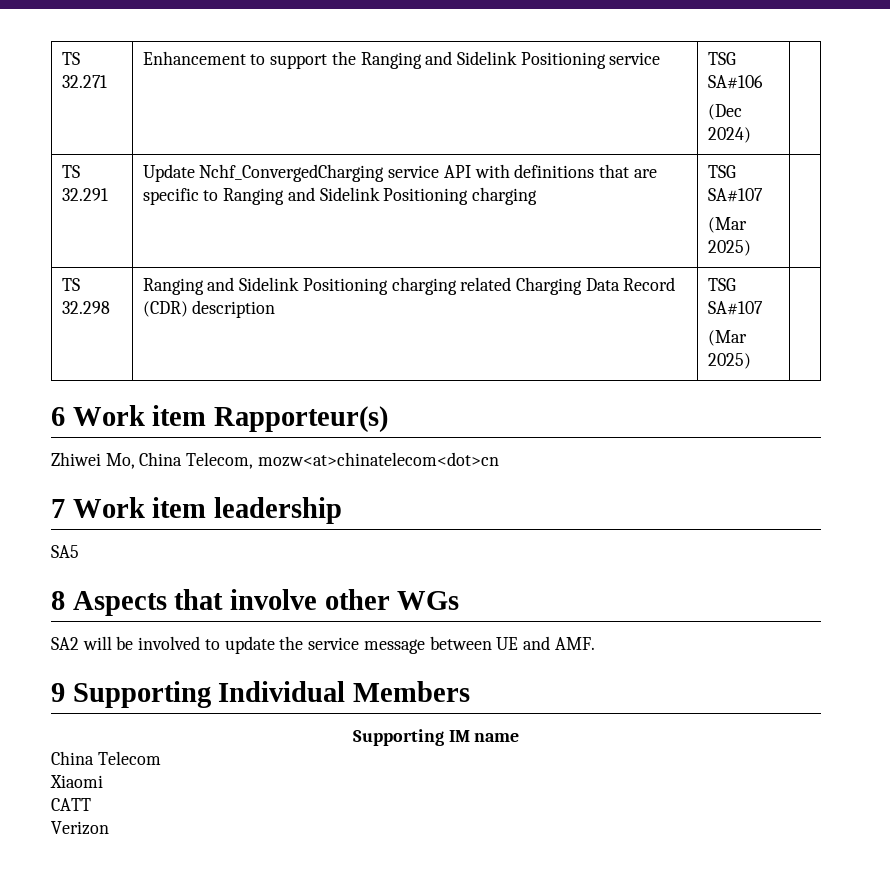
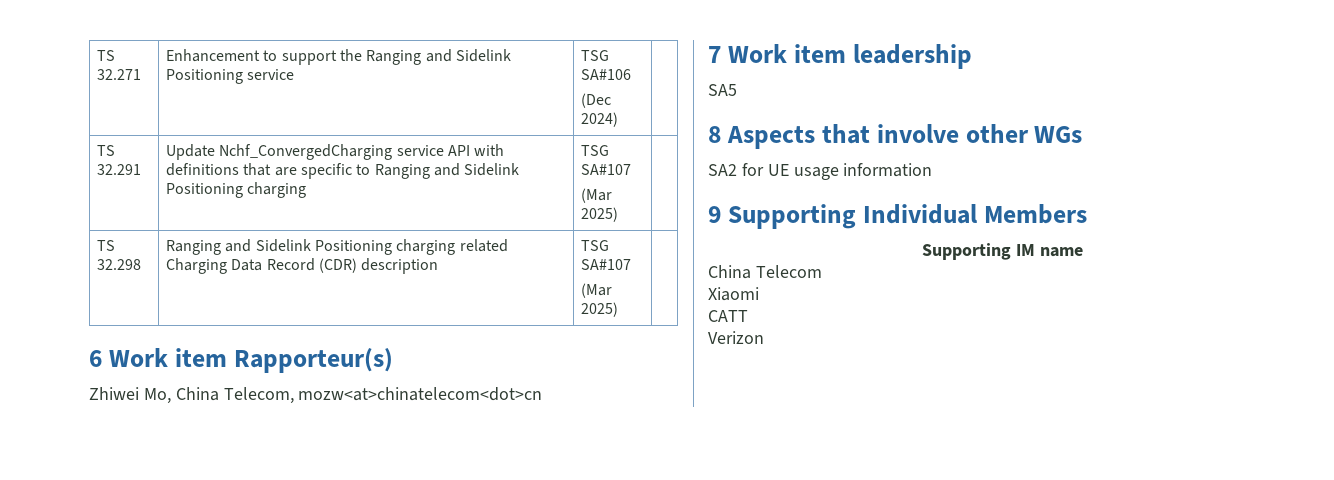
- SA2 will be involved to update the service message between UE and AMF.
+ SA2 for UE usage information

